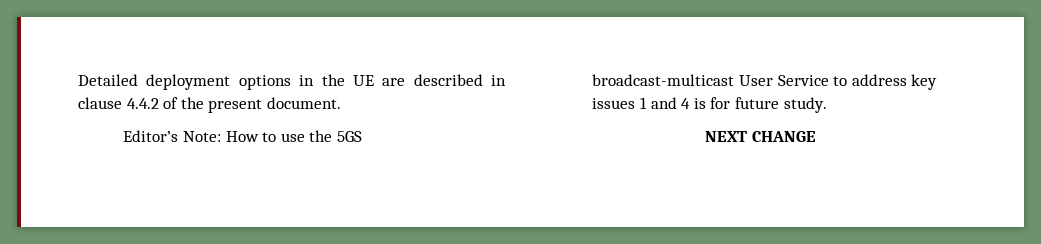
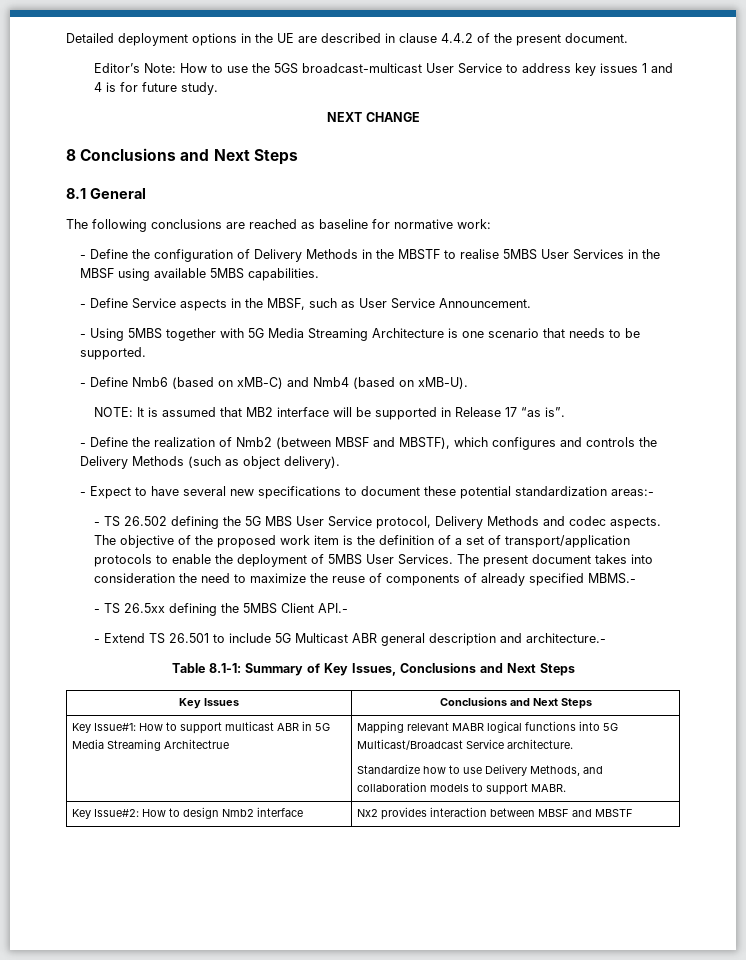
+ 8 Conclusions and Next Steps
+ 8.1 General
+ The following conclusions are reached as baseline for normative work:
+ - Define the configuration of Delivery Methods in the MBSTF to realise 5MBS User Services in the MBSF using available 5MBS capabilities.
+ - Define Service aspects in the MBSF, such as User Service Announcement.
+ - Using 5MBS together with 5G Media Streaming Architecture is one scenario that needs to be supported.
+ - Define Nmb6 (based on xMB-C) and Nmb4 (based on xMB-U).
+ NOTE: It is assumed that MB2 interface will be supported in Release 17 “as is”.
+ - Define the realization of Nmb2 (between MBSF and MBSTF), which configures and controls the Delivery Methods (such as object delivery).
+ - Expect to have several new specifications to document these potential standardization areas:-
+ - TS 26.502 defining the 5G MBS User Service protocol, Delivery Methods and codec aspects. The objective of the proposed work item is the definition of a set of transport/application protocols to enable the deployment of 5MBS User Services. The present document takes into consideration the need to maximize the reuse of components of already specified MBMS.-
+ - TS 26.5xx defining the 5MBS Client API.-
+ - Extend TS 26.501 to include 5G Multicast ABR general description and architecture.-
+ Table 8.1-1: Summary of Key Issues, Conclusions and Next Steps
+ Key Issues | Conclusions and Next Steps
+ Key Issue#1: How to support multicast ABR in 5G Media Streaming Architectrue | Mapping relevant MABR logical functions into 5G Multicast/Broadcast Service architecture.
+ Standardize how to use Delivery Methods, and collaboration models to support MABR.
+ Key Issue#2: How to design Nmb2 interface | Nx2 provides interaction between MBSF and MBSTF

